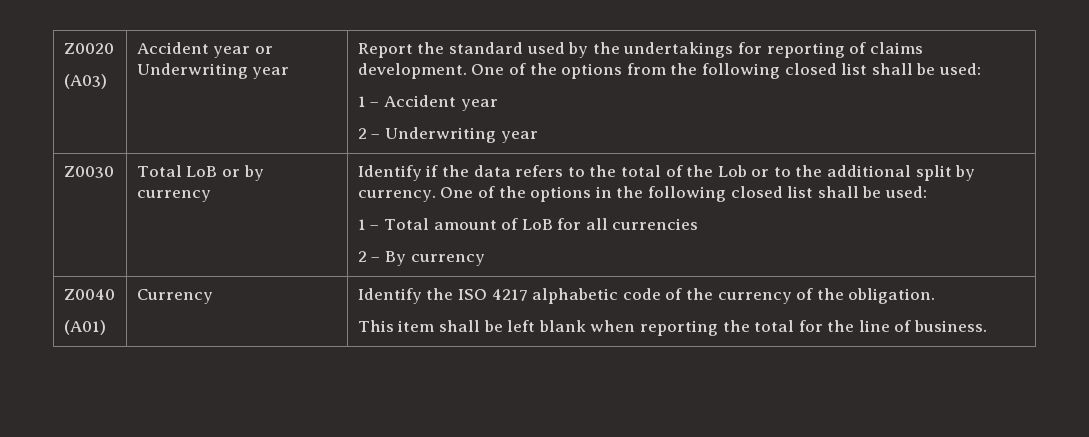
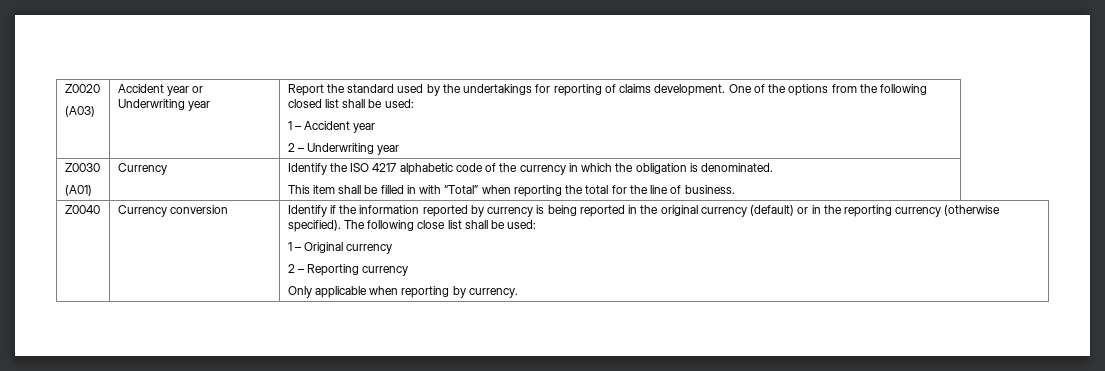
- Total LoB or by currency | Identify if the data refers to the total of the Lob or to the additional split by currency. One of the options in the following closed list shall be used:
- 1 – Total amount of LoB for all currencies
- 2 – By currency
- Z0040
- (A01) | Currency | Identify the ISO 4217 alphabetic code of the currency of the obligation.
- This item shall be left blank when reporting the total for the line of business.
+ (A01) | Currency | Identify the ISO 4217 alphabetic code of the currency in which the obligation is denominated.
+ This item shall be filled in with “Total” when reporting the total for the line of business.
+ Z0040 | Currency conversion | Identify if the information reported by currency is being reported in the original currency (default) or in the reporting currency (otherwise specified). The following close list shall be used:
+ 1 – Original currency
+ 2 – Reporting currency
+ Only applicable when reporting by currency.

